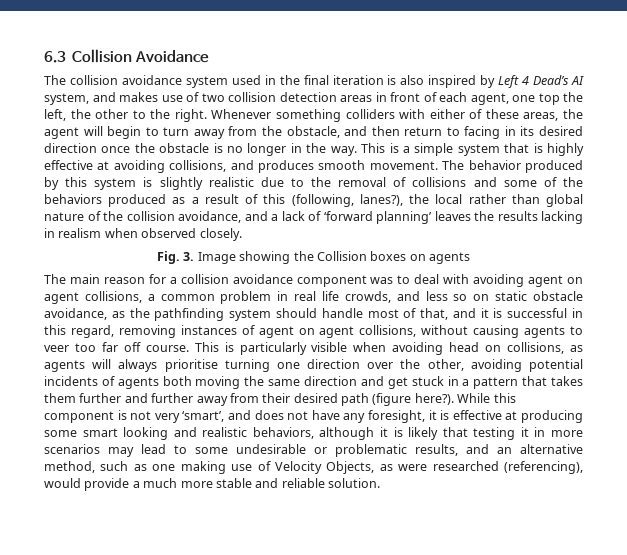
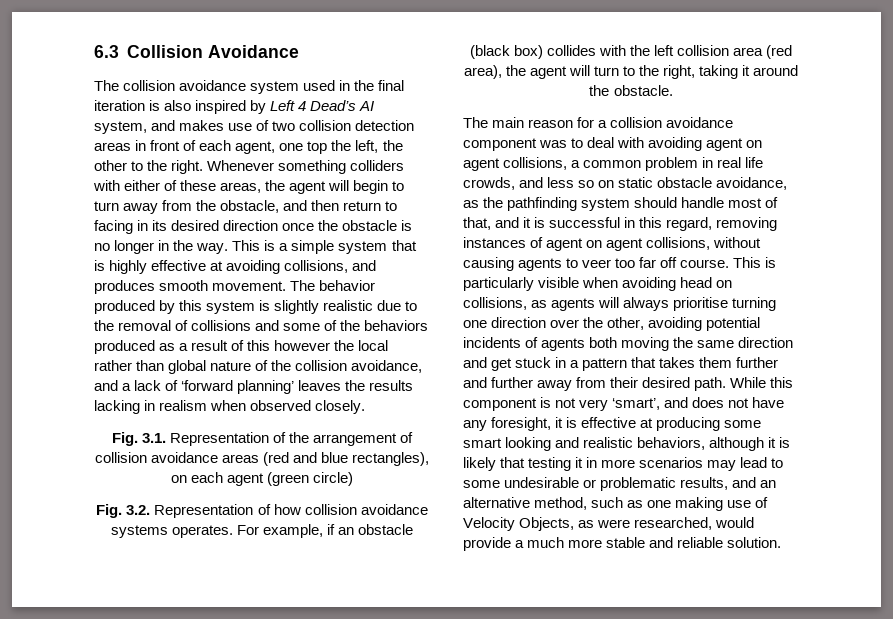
- The behavior produced by this system is slightly realistic due to the removal of collisions and some of the behaviors produced as a result of this (following, lanes?), the local rather than global nature of the collision avoidance, and a lack of ‘forward planning’ leaves the results lacking in realism when observed closely.
+ The behavior produced by this system is slightly realistic due to the removal of collisions and some of the behaviors produced as a result of this however the local rather than global nature of the collision avoidance, and a lack of ‘forward planning’ leaves the results lacking in realism when observed closely.
- Fig. 3. Image showing the Collision boxes on agents
+ Fig. 3.1. Representation of the arrangement of collision avoidance areas (red and blue rectangles), on each agent (green circle)
+ Fig. 3.2. Representation of how collision avoidance systems operates. For example, if an obstacle (black box) collides with the left collision area (red area), the agent will turn to the right, taking it around the obstacle.
- This is particularly visible when avoiding head on collisions, as agents will always prioritise turning one direction over the other, avoiding potential incidents of agents both moving the same direction and get stuck in a pattern that takes them further and further away from their desired path (figure here?).
+ This is particularly visible when avoiding head on collisions, as agents will always prioritise turning one direction over the other, avoiding potential incidents of agents both moving the same direction and get stuck in a pattern that takes them further and further away from their desired path.
- While this component is not very ‘smart’, and does not have any foresight, it is effective at producing some smart looking and realistic behaviors, although it is likely that testing it in more scenarios may lead to some undesirable or problematic results, and an alternative method, such as one making use of Velocity Objects, as were researched (referencing), would provide a much more stable and reliable solution.
+ While this component is not very ‘smart’, and does not have any foresight, it is effective at producing some smart looking and realistic behaviors, although it is likely that testing it in more scenarios may lead to some undesirable or problematic results, and an alternative method, such as one making use of Velocity Objects, as were researched, would provide a much more stable and reliable solution.

